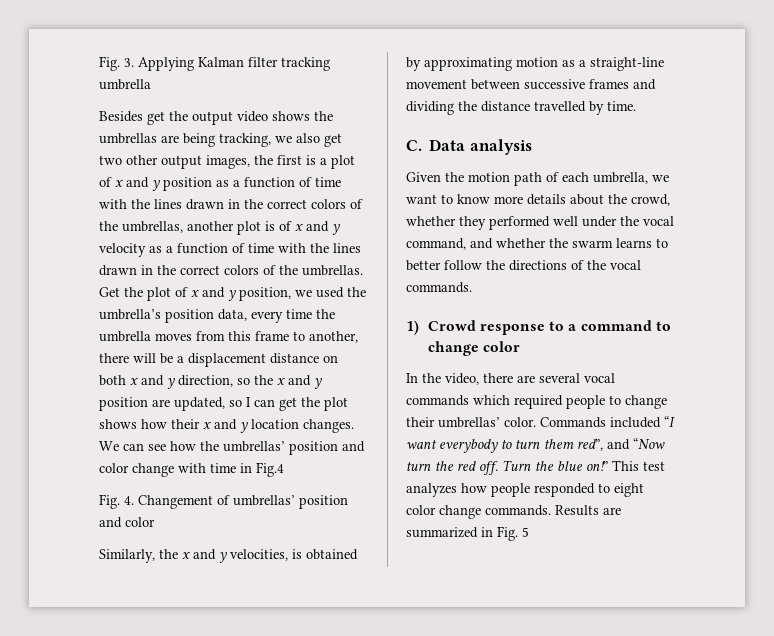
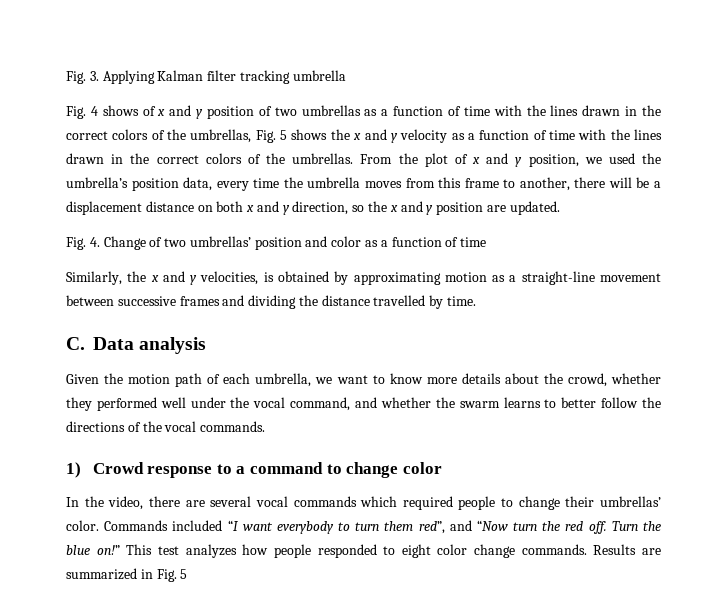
- Besides get the output video shows the umbrellas are being tracking, we also get two other output images, the first is a plot of x and y position as a function of time with the lines drawn in the correct colors of the umbrellas, another plot is of x and y velocity as a function of time with the lines drawn in the correct colors of the umbrellas.
+ Fig. 4 shows of x and y position of two umbrellas as a function of time with the lines drawn in the correct colors of the umbrellas, Fig. 5 shows the x and y velocity as a function of time with the lines drawn in the correct colors of the umbrellas.
- Get the plot of x and y position, we used the umbrella’s position data, every time the umbrella moves from this frame to another, there will be a displacement distance on both x and y direction, so the x and y position are updated, so I can get the plot shows how their x and y location changes. We can see how the umbrellas’ position and color change with time in Fig.4
- Fig. 4. Changement of umbrellas’ position and color
+ From the plot of x and y position, we used the umbrella’s position data, every time the umbrella moves from this frame to another, there will be a displacement distance on both x and y direction, so the x and y position are updated.
+ Fig. 4. Change of two umbrellas’ position and color as a function of time

